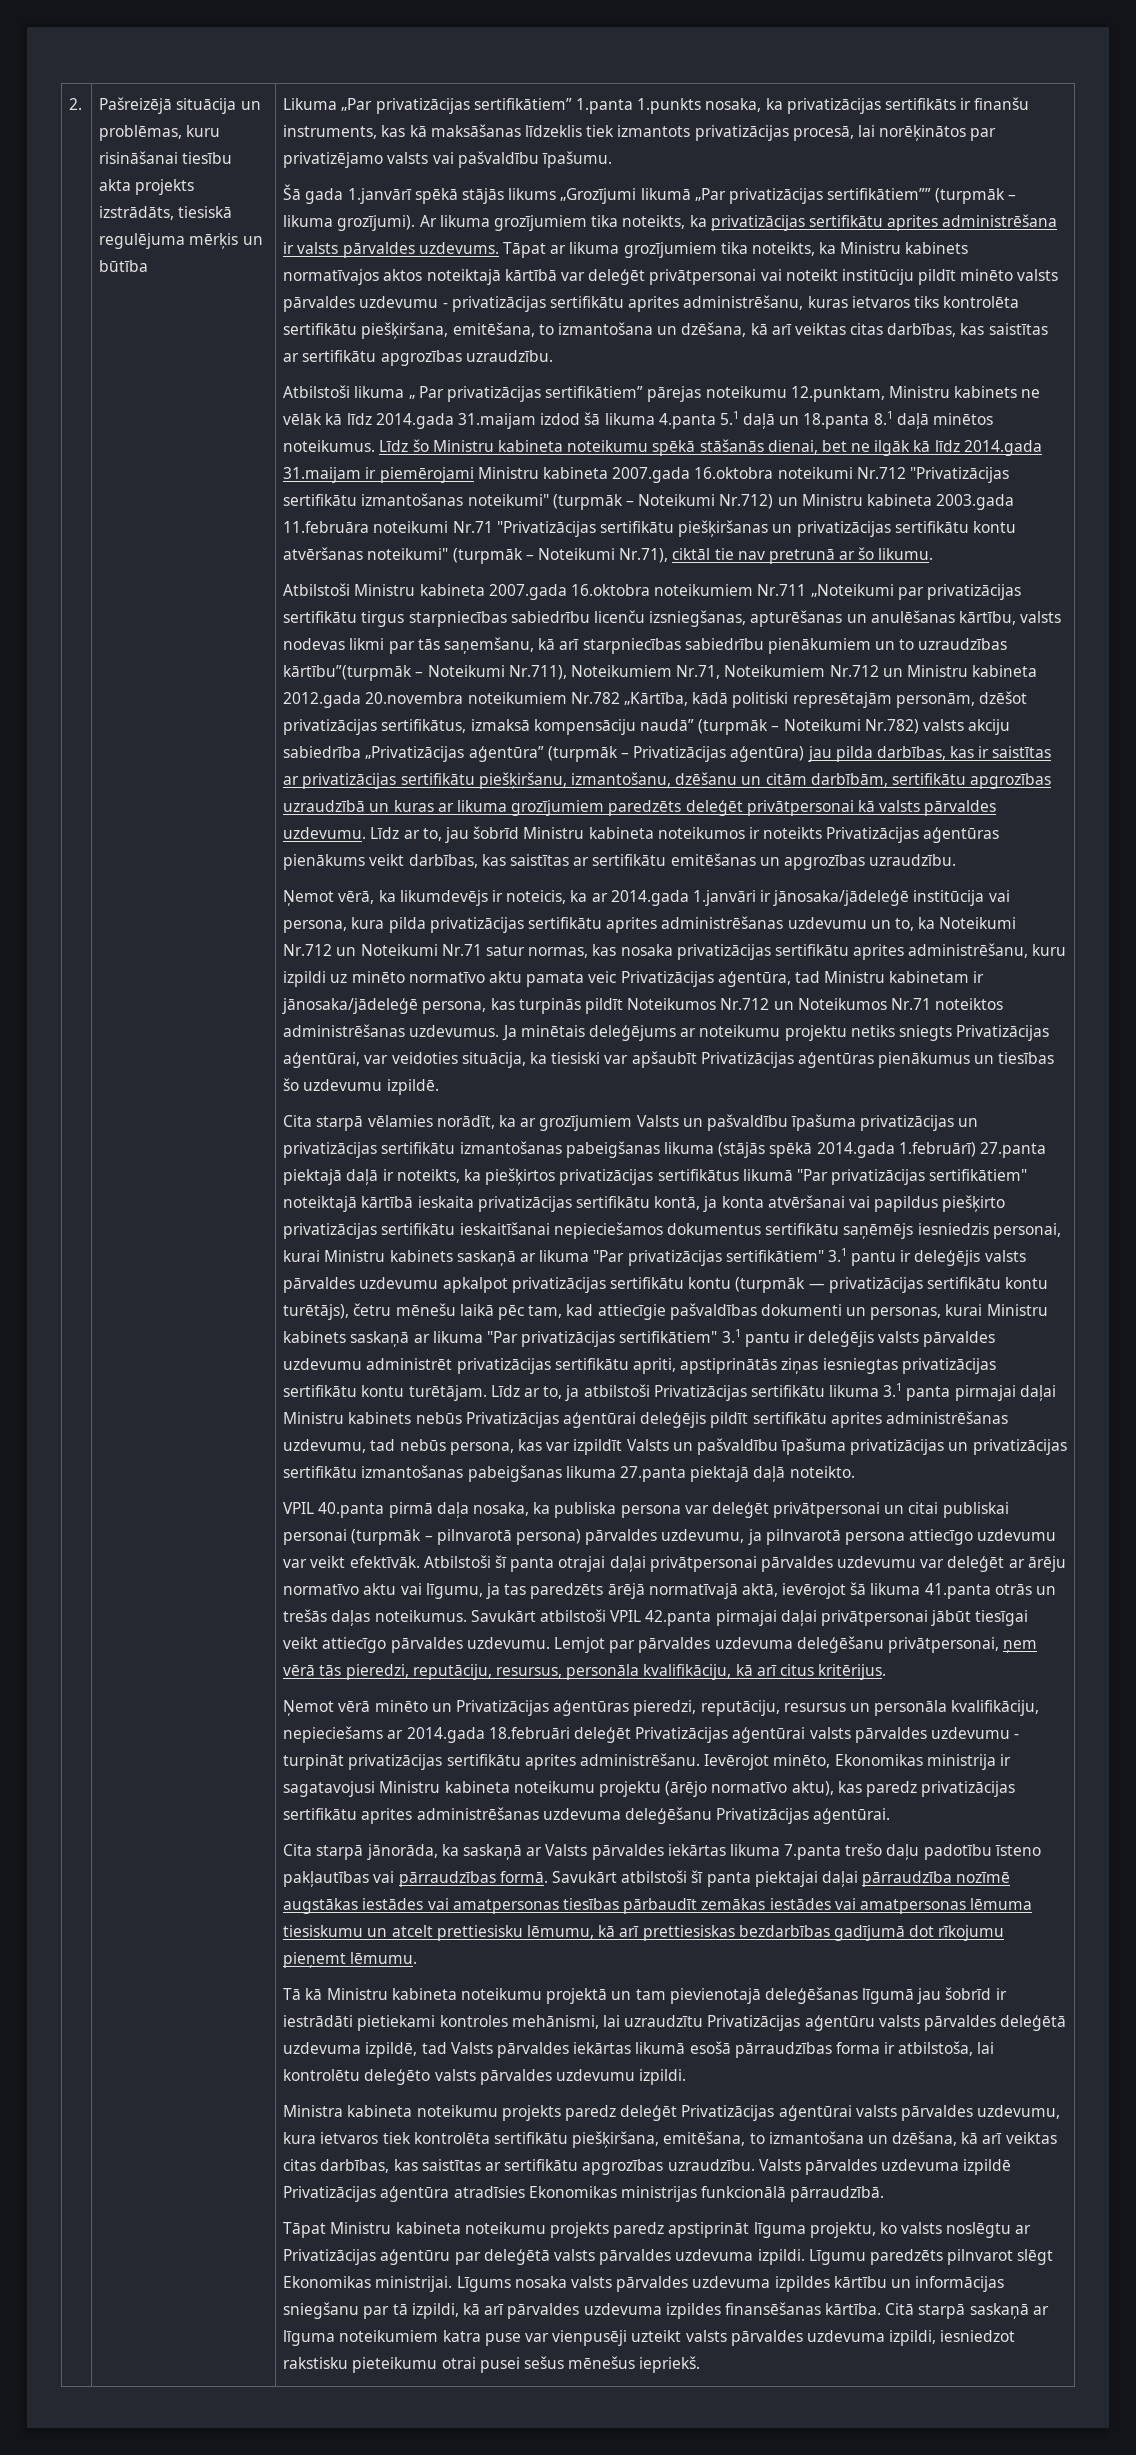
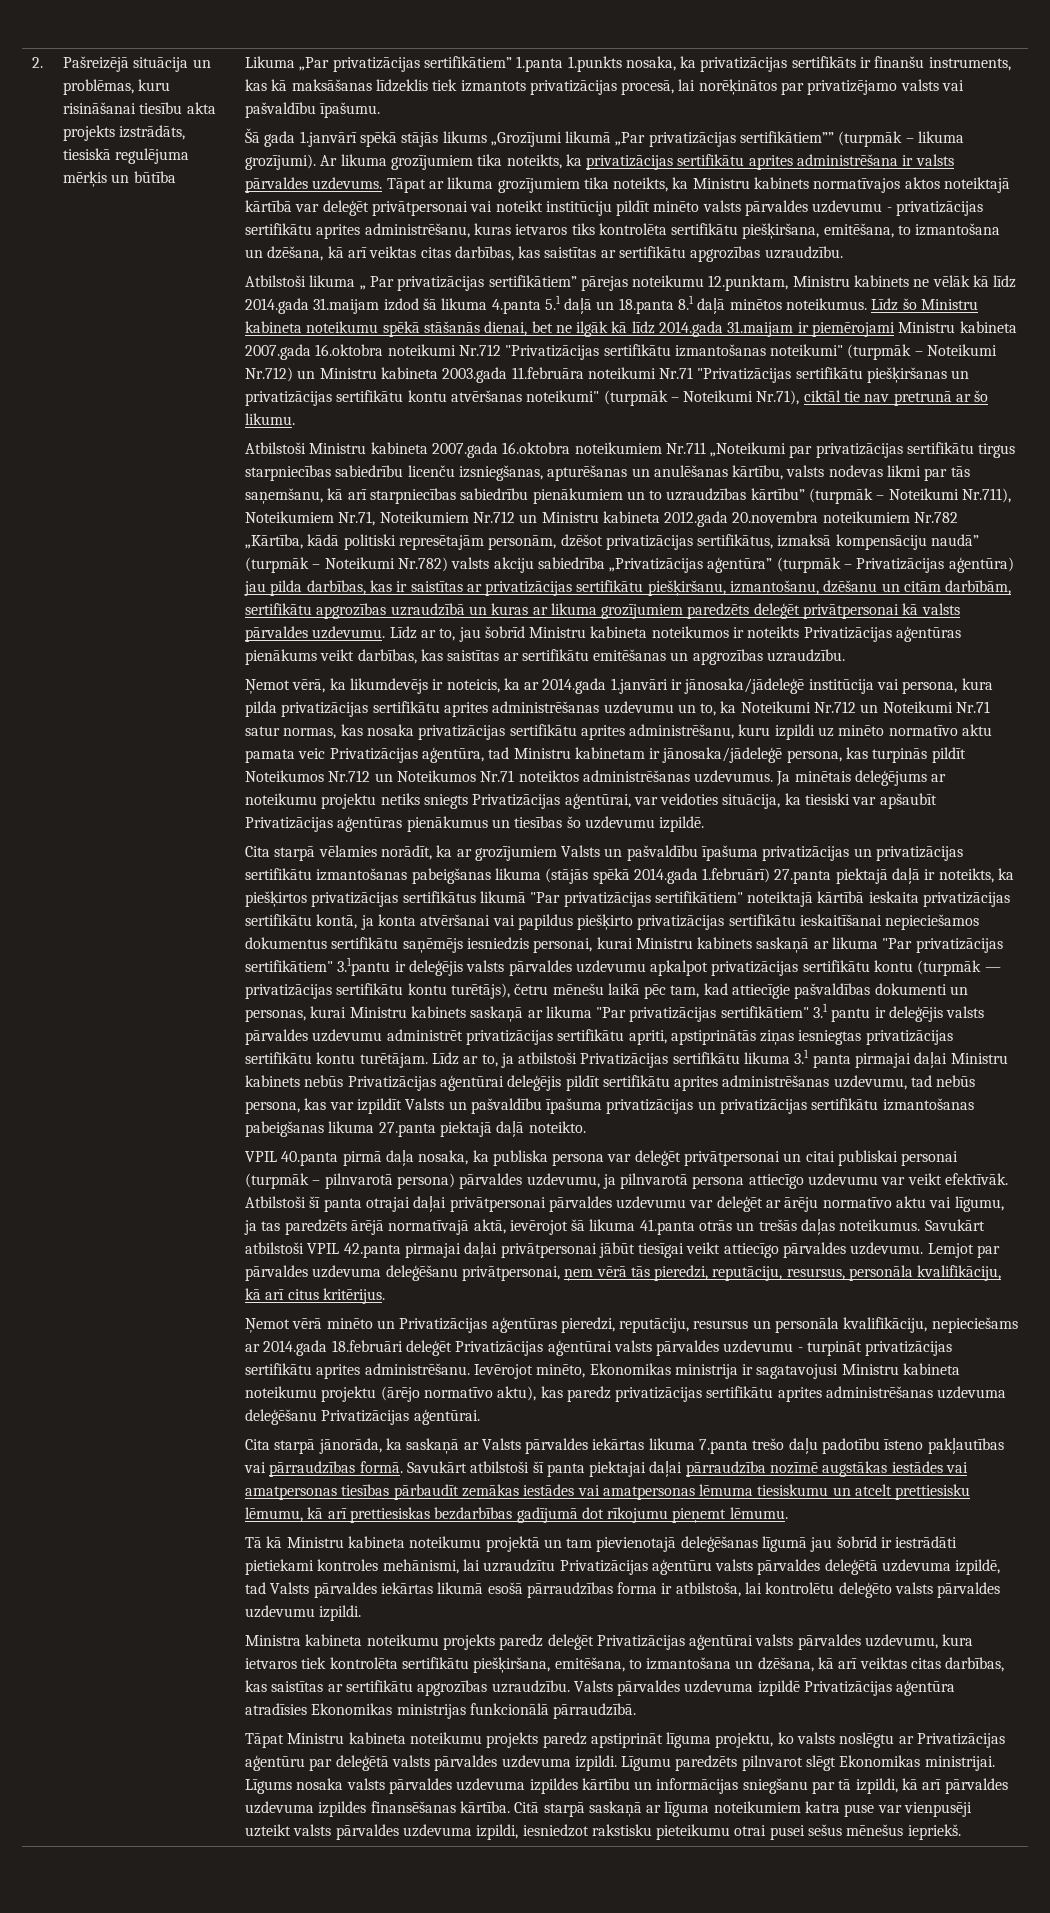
- Atbilstoši Ministru kabineta 2007.gada 16.oktobra noteikumiem Nr.711 „Noteikumi par privatizācijas sertifikātu tirgus starpniecības sabiedrību licenču izsniegšanas, apturēšanas un anulēšanas kārtību, valsts nodevas likmi par tās saņemšanu, kā arī starpniecības sabiedrību pienākumiem un to uzraudzības kārtību”(turpmāk – Noteikumi Nr.711), Noteikumiem Nr.71, Noteikumiem Nr.712 un Ministru kabineta 2012.gada 20.novembra noteikumiem Nr.782 „Kārtība, kādā politiski represētajām personām, dzēšot privatizācijas sertifikātus, izmaksā kompensāciju naudā” (turpmāk – Noteikumi Nr.782) valsts akciju sabiedrība „Privatizācijas aģentūra” (turpmāk – Privatizācijas aģentūra) jau pilda darbības, kas ir saistītas ar privatizācijas sertifikātu piešķiršanu, izmantošanu, dzēšanu un citām darbībām, sertifikātu apgrozības uzraudzībā un kuras ar likuma grozījumiem paredzēts deleģēt privātpersonai kā valsts pārvaldes uzdevumu.
+ Atbilstoši Ministru kabineta 2007.gada 16.oktobra noteikumiem Nr.711 „Noteikumi par privatizācijas sertifikātu tirgus starpniecības sabiedrību licenču izsniegšanas, apturēšanas un anulēšanas kārtību, valsts nodevas likmi par tās saņemšanu, kā arī starpniecības sabiedrību pienākumiem un to uzraudzības kārtību” (turpmāk – Noteikumi Nr.711), Noteikumiem Nr.71, Noteikumiem Nr.712 un Ministru kabineta 2012.gada 20.novembra noteikumiem Nr.782 „Kārtība, kādā politiski represētajām personām, dzēšot privatizācijas sertifikātus, izmaksā kompensāciju naudā” (turpmāk – Noteikumi Nr.782) valsts akciju sabiedrība „Privatizācijas aģentūra” (turpmāk – Privatizācijas aģentūra) jau pilda darbības, kas ir saistītas ar privatizācijas sertifikātu piešķiršanu, izmantošanu, dzēšanu un citām darbībām, sertifikātu apgrozības uzraudzībā un kuras ar likuma grozījumiem paredzēts deleģēt privātpersonai kā valsts pārvaldes uzdevumu.
- Cita starpā vēlamies norādīt, ka ar grozījumiem Valsts un pašvaldību īpašuma privatizācijas un privatizācijas sertifikātu izmantošanas pabeigšanas likuma (stājās spēkā 2014.gada 1.februārī) 27.panta piektajā daļā ir noteikts, ka piešķirtos privatizācijas sertifikātus likumā "Par privatizācijas sertifikātiem" noteiktajā kārtībā ieskaita privatizācijas sertifikātu kontā, ja konta atvēršanai vai papildus piešķirto privatizācijas sertifikātu ieskaitīšanai nepieciešamos dokumentus sertifikātu saņēmējs iesniedzis personai, kurai Ministru kabinets saskaņā ar likuma "Par privatizācijas sertifikātiem" 3.1 pantu ir deleģējis valsts pārvaldes uzdevumu apkalpot privatizācijas sertifikātu kontu (turpmāk — privatizācijas sertifikātu kontu turētājs), četru mēnešu laikā pēc tam, kad attiecīgie pašvaldības dokumenti un personas, kurai Ministru kabinets saskaņā ar likuma "Par privatizācijas sertifikātiem" 3.1 pantu ir deleģējis valsts pārvaldes uzdevumu administrēt privatizācijas sertifikātu apriti, apstiprinātās ziņas iesniegtas privatizācijas sertifikātu kontu turētājam.
+ Cita starpā vēlamies norādīt, ka ar grozījumiem Valsts un pašvaldību īpašuma privatizācijas un privatizācijas sertifikātu izmantošanas pabeigšanas likuma (stājās spēkā 2014.gada 1.februārī) 27.panta piektajā daļā ir noteikts, ka piešķirtos privatizācijas sertifikātus likumā "Par privatizācijas sertifikātiem" noteiktajā kārtībā ieskaita privatizācijas sertifikātu kontā, ja konta atvēršanai vai papildus piešķirto privatizācijas sertifikātu ieskaitīšanai nepieciešamos dokumentus sertifikātu saņēmējs iesniedzis personai, kurai Ministru kabinets saskaņā ar likuma "Par privatizācijas sertifikātiem" 3.1pantu ir deleģējis valsts pārvaldes uzdevumu apkalpot privatizācijas sertifikātu kontu (turpmāk — privatizācijas sertifikātu kontu turētājs), četru mēnešu laikā pēc tam, kad attiecīgie pašvaldības dokumenti un personas, kurai Ministru kabinets saskaņā ar likuma "Par privatizācijas sertifikātiem" 3.1 pantu ir deleģējis valsts pārvaldes uzdevumu administrēt privatizācijas sertifikātu apriti, apstiprinātās ziņas iesniegtas privatizācijas sertifikātu kontu turētājam.

